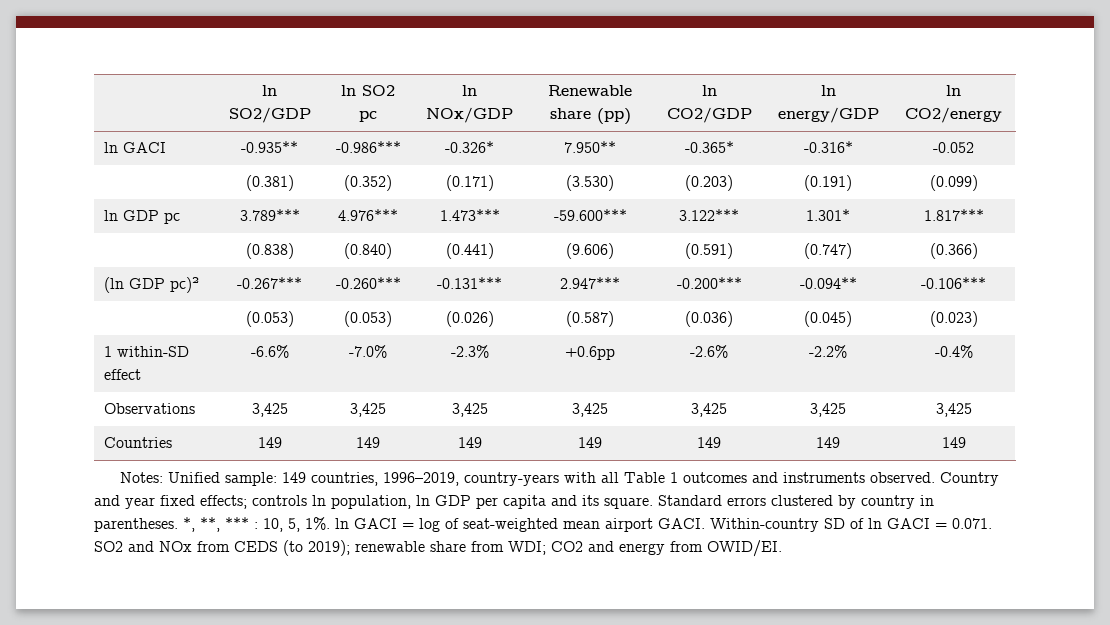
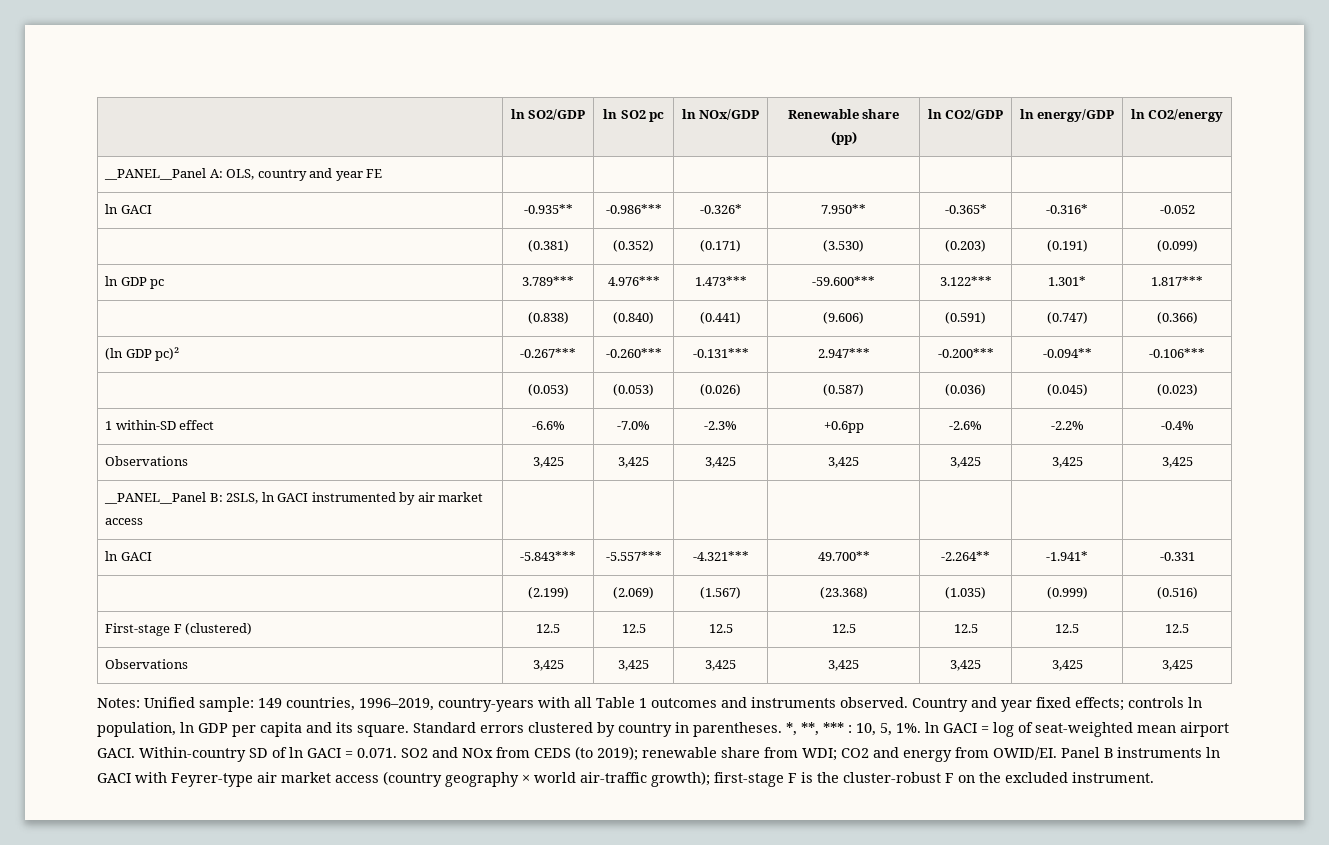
+ __PANEL__Panel A: OLS, country and year FE | | | | | | |
- Countries | 149 | 149 | 149 | 149 | 149 | 149 | 149
+ __PANEL__Panel B: 2SLS, ln GACI instrumented by air market access | | | | | | |
+ ln GACI | -5.843*** | -5.557*** | -4.321*** | 49.700** | -2.264** | -1.941* | -0.331
+ | (2.199) | (2.069) | (1.567) | (23.368) | (1.035) | (0.999) | (0.516)
+ First-stage F (clustered) | 12.5 | 12.5 | 12.5 | 12.5 | 12.5 | 12.5 | 12.5
+ Observations | 3,425 | 3,425 | 3,425 | 3,425 | 3,425 | 3,425 | 3,425
+ Panel B instruments ln GACI with Feyrer-type air market access (country geography × world air-traffic growth); first-stage F is the cluster-robust F on the excluded instrument.

